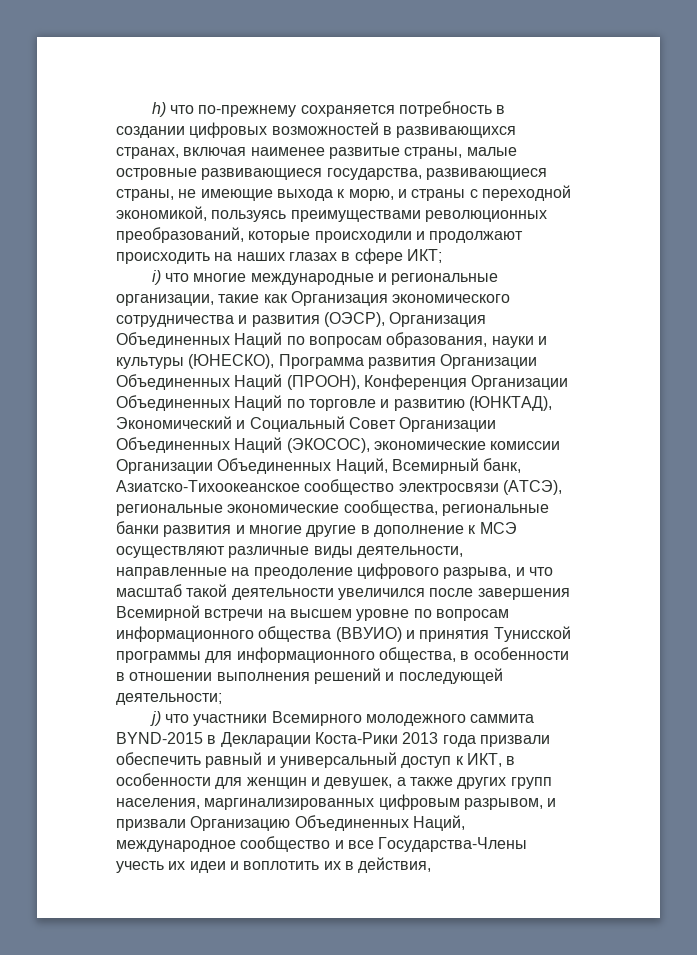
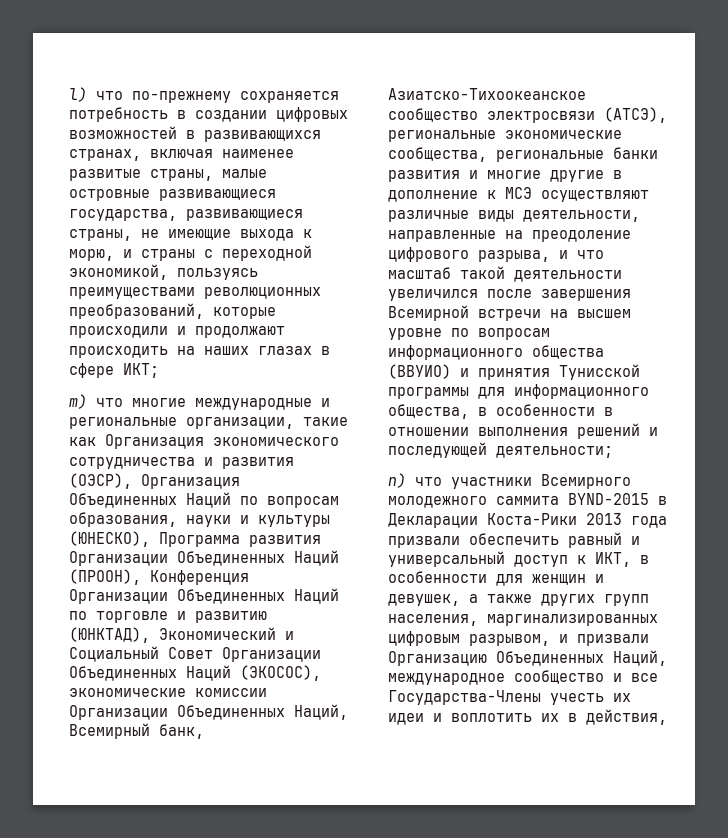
- h) что по-прежнему сохраняется потребность в создании цифровых возможностей в развивающихся странах, включая наименее развитые страны, малые островные развивающиеся государства, развивающиеся страны, не имеющие выхода к морю, и страны с переходной экономикой, пользуясь преимуществами революционных преобразований, которые происходили и продолжают происходить на наших глазах в сфере ИКТ;
+ l) что по-прежнему сохраняется потребность в создании цифровых возможностей в развивающихся странах, включая наименее развитые страны, малые островные развивающиеся государства, развивающиеся страны, не имеющие выхода к морю, и страны с переходной экономикой, пользуясь преимуществами революционных преобразований, которые происходили и продолжают происходить на наших глазах в сфере ИКТ;
- i) что многие международные и региональные организации, такие как Организация экономического сотрудничества и развития (ОЭСР), Организация Объединенных Наций по вопросам образования, науки и культуры (ЮНЕСКО), Программа развития Организации Объединенных Наций (ПРООН), Конференция Организации Объединенных Наций по торговле и развитию (ЮНКТАД), Экономический и Социальный Совет Организации Объединенных Наций (ЭКОСОС), экономические комиссии Организации Объединенных Наций, Всемирный банк, Азиатско-Тихоокеанское сообщество электросвязи (АТСЭ), региональные экономические сообщества, региональные банки развития и многие другие в дополнение к МСЭ осуществляют различные виды деятельности, направленные на преодоление цифрового разрыва, и что масштаб такой деятельности увеличился после завершения Всемирной встречи на высшем уровне по вопросам информационного общества (ВВУИО) и принятия Тунисской программы для информационного общества, в особенности в отношении выполнения решений и последующей деятельности;
+ m) что многие международные и региональные организации, такие как Организация экономического сотрудничества и развития (ОЭСР), Организация Объединенных Наций по вопросам образования, науки и культуры (ЮНЕСКО), Программа развития Организации Объединенных Наций (ПРООН), Конференция Организации Объединенных Наций по торговле и развитию (ЮНКТАД), Экономический и Социальный Совет Организации Объединенных Наций (ЭКОСОС), экономические комиссии Организации Объединенных Наций, Всемирный банк, Азиатско-Тихоокеанское сообщество электросвязи (АТСЭ), региональные экономические сообщества, региональные банки развития и многие другие в дополнение к МСЭ осуществляют различные виды деятельности, направленные на преодоление цифрового разрыва, и что масштаб такой деятельности увеличился после завершения Всемирной встречи на высшем уровне по вопросам информационного общества (ВВУИО) и принятия Тунисской программы для информационного общества, в особенности в отношении выполнения решений и последующей деятельности;
- j) что участники Всемирного молодежного саммита BYND-2015 в Декларации Коста-Рики 2013 года призвали обеспечить равный и универсальный доступ к ИКТ, в особенности для женщин и девушек, а также других групп населения, маргинализированных цифровым разрывом, и призвали Организацию Объединенных Наций, международное сообщество и все Государства-Члены учесть их идеи и воплотить их в действия,
+ n) что участники Всемирного молодежного саммита BYND-2015 в Декларации Коста-Рики 2013 года призвали обеспечить равный и универсальный доступ к ИКТ, в особенности для женщин и девушек, а также других групп населения, маргинализированных цифровым разрывом, и призвали Организацию Объединенных Наций, международное сообщество и все Государства-Члены учесть их идеи и воплотить их в действия,

